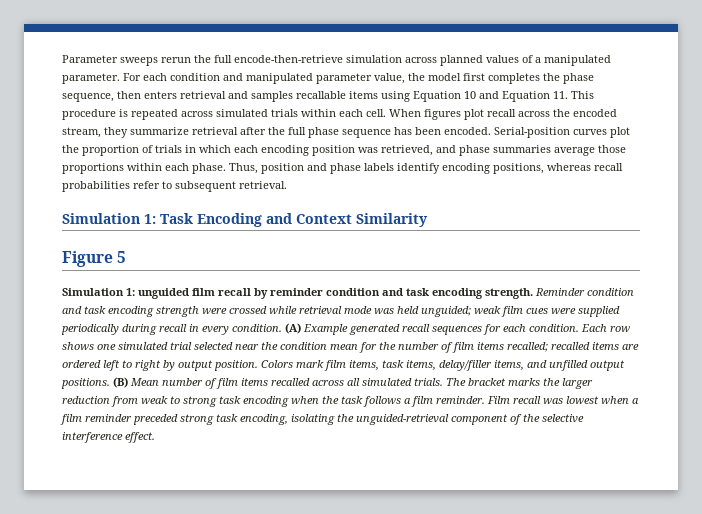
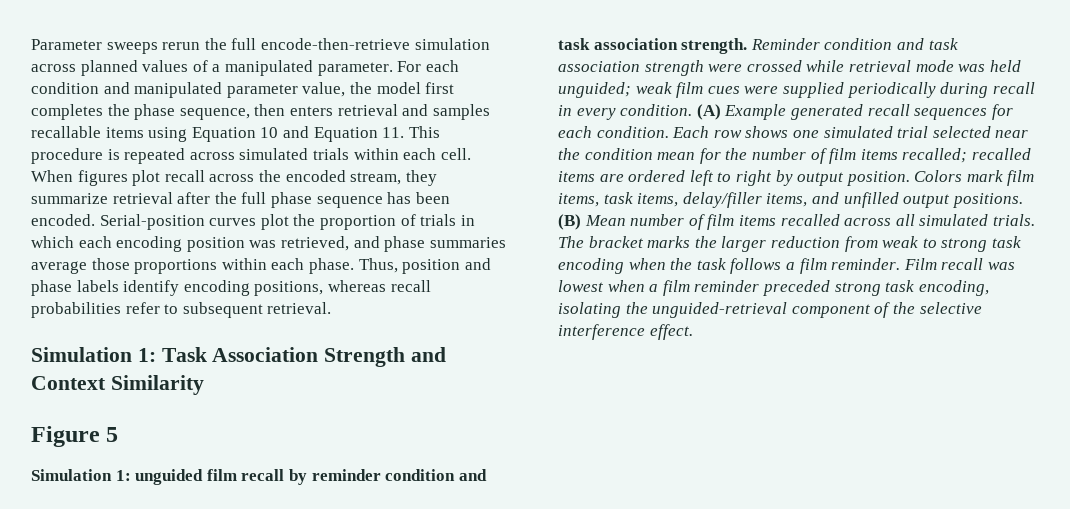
- Simulation 1: Task Encoding and Context Similarity
+ Simulation 1: Task Association Strength and Context Similarity
- Simulation 1: unguided film recall by reminder condition and task encoding strength.
+ Simulation 1: unguided film recall by reminder condition and task association strength.
- Reminder condition and task encoding strength were crossed while retrieval mode was held unguided; weak film cues were supplied periodically during recall in every condition.
+ Reminder condition and task association strength were crossed while retrieval mode was held unguided; weak film cues were supplied periodically during recall in every condition.

